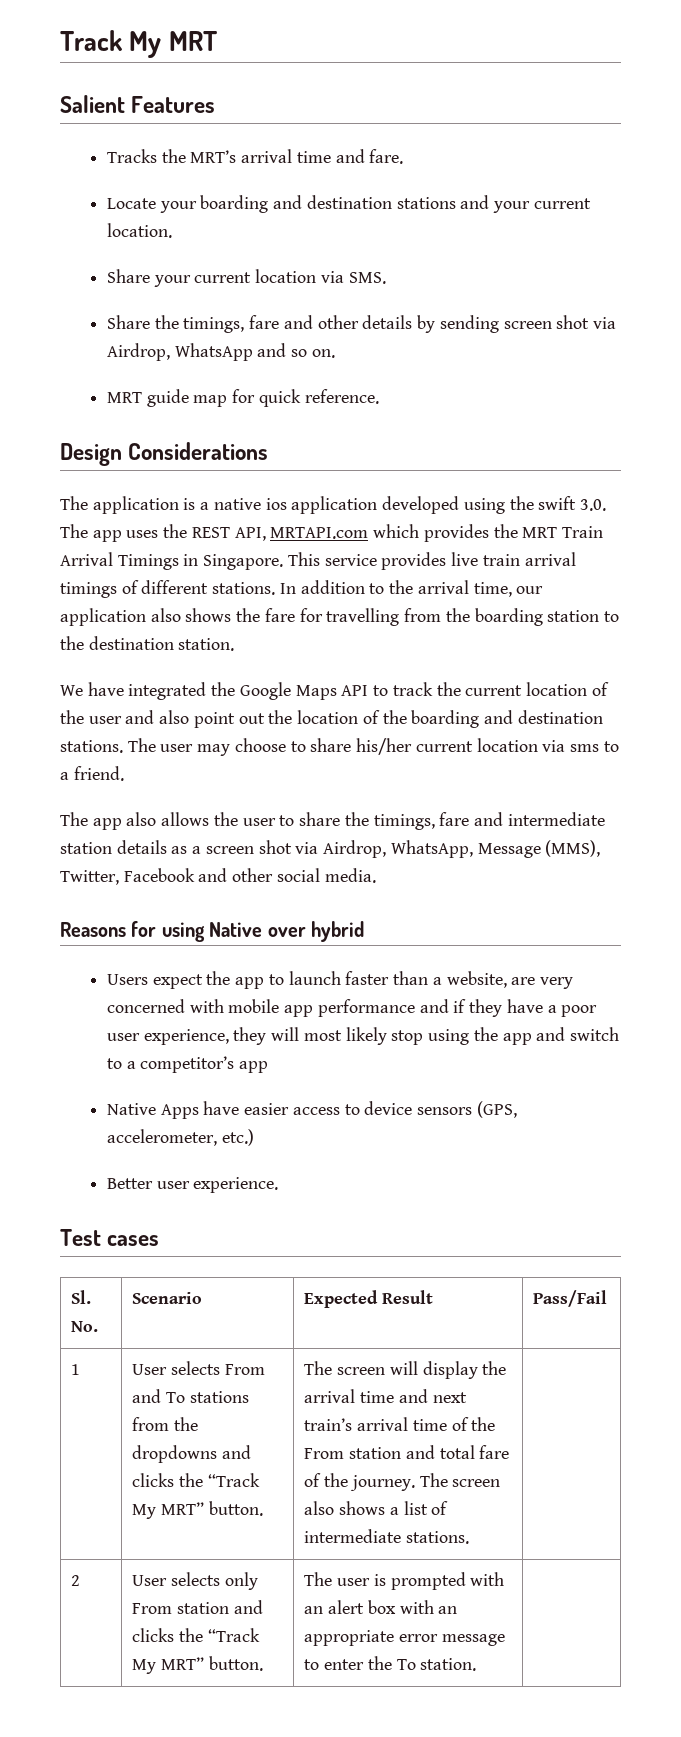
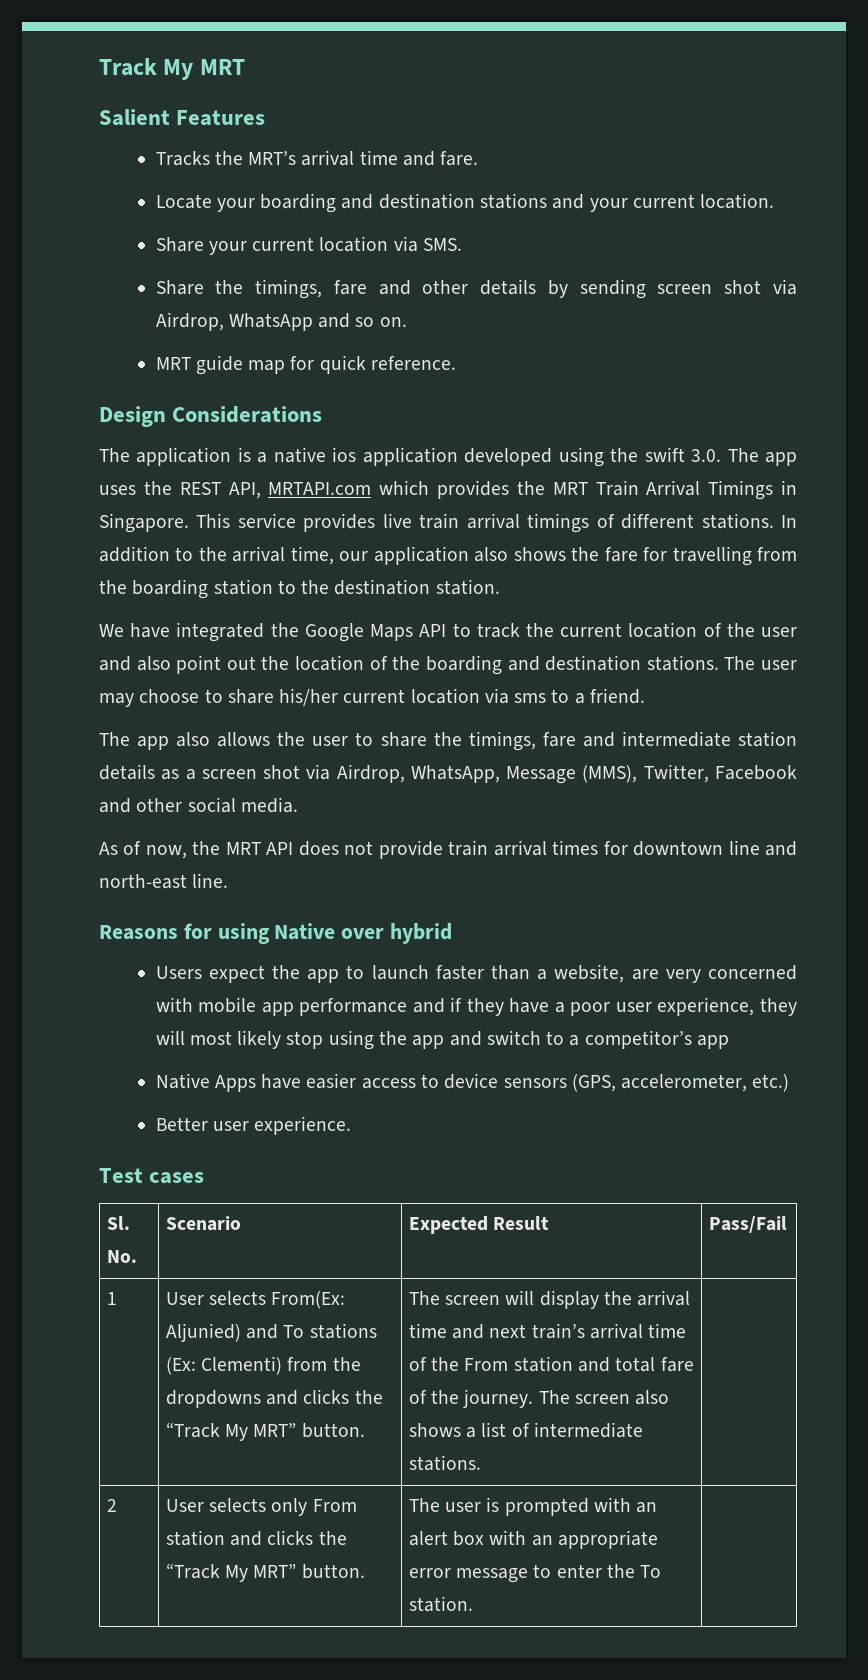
+ As of now, the MRT API does not provide train arrival times for downtown line and north-east line.
- User selects From and To stations from the dropdowns and clicks the “Track My MRT” button.
+ User selects From(Ex: Aljunied) and To stations (Ex: Clementi) from the dropdowns and clicks the “Track My MRT” button.

